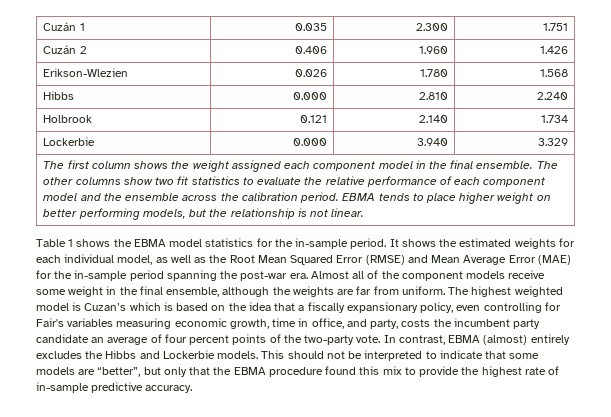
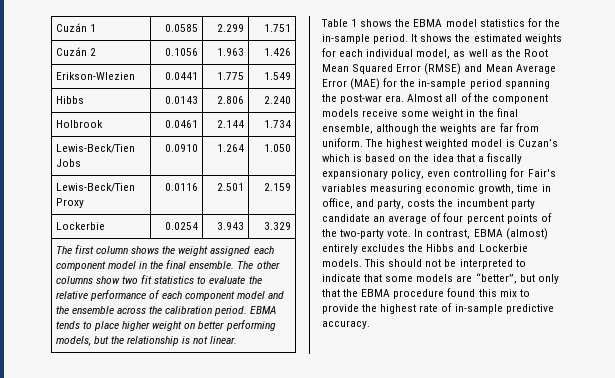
- Cuzán 1 | 0.035 | 2.300 | 1.751
+ Cuzán 1 | 0.0585 | 2.299 | 1.751
- Cuzán 2 | 0.406 | 1.960 | 1.426
+ Cuzán 2 | 0.1056 | 1.963 | 1.426
- Erikson-Wlezien | 0.026 | 1.780 | 1.568
+ Erikson-Wlezien | 0.0441 | 1.775 | 1.549
- Hibbs | 0.000 | 2.810 | 2.240
+ Hibbs | 0.0143 | 2.806 | 2.240
- Holbrook | 0.121 | 2.140 | 1.734
+ Holbrook | 0.0461 | 2.144 | 1.734
+ Lewis-Beck/Tien Jobs | 0.0910 | 1.264 | 1.050
+ Lewis-Beck/Tien Proxy | 0.0116 | 2.501 | 2.159
- Lockerbie | 0.000 | 3.940 | 3.329
+ Lockerbie | 0.0254 | 3.943 | 3.329

